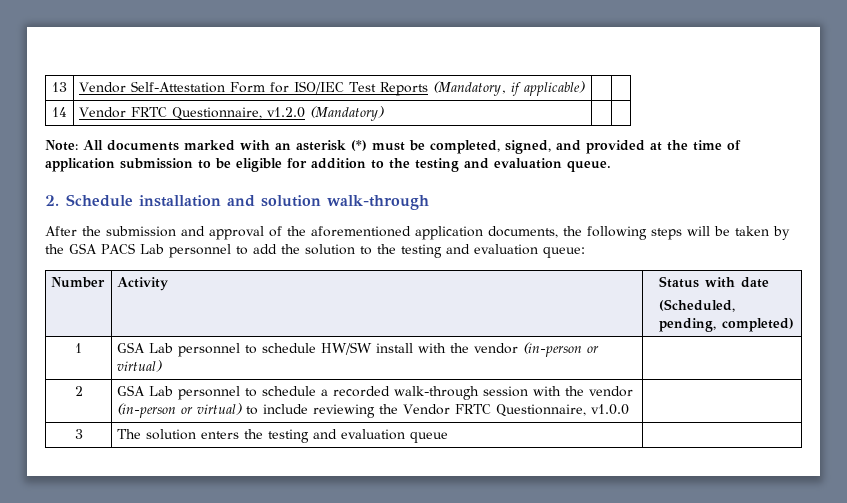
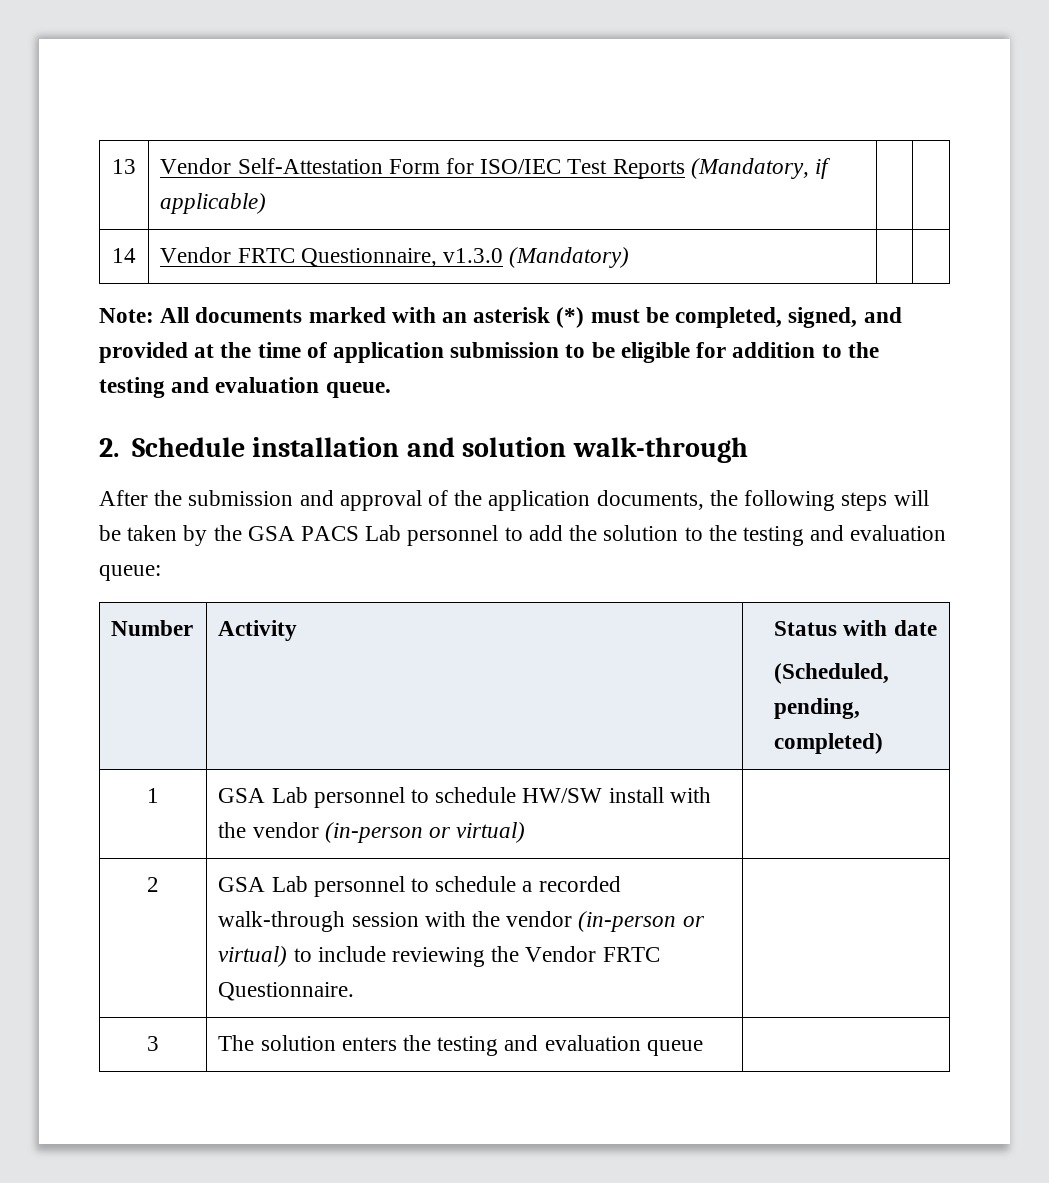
- 14 | Vendor FRTC Questionnaire, v1.2.0 (Mandatory) | |
+ 14 | Vendor FRTC Questionnaire, v1.3.0 (Mandatory) | |
- After the submission and approval of the aforementioned application documents, the following steps will be taken by the GSA PACS Lab personnel to add the solution to the testing and evaluation queue:
+ After the submission and approval of the application documents, the following steps will be taken by the GSA PACS Lab personnel to add the solution to the testing and evaluation queue:
- 2 | GSA Lab personnel to schedule a recorded walk-through session with the vendor (in-person or virtual) to include reviewing the Vendor FRTC Questionnaire, v1.0.0 |
+ 2 | GSA Lab personnel to schedule a recorded walk-through session with the vendor (in-person or virtual) to include reviewing the Vendor FRTC Questionnaire. |

